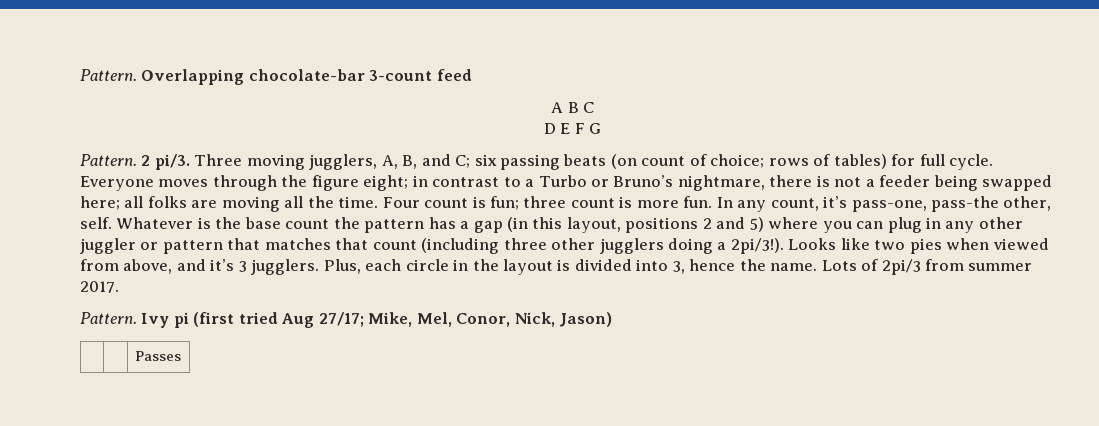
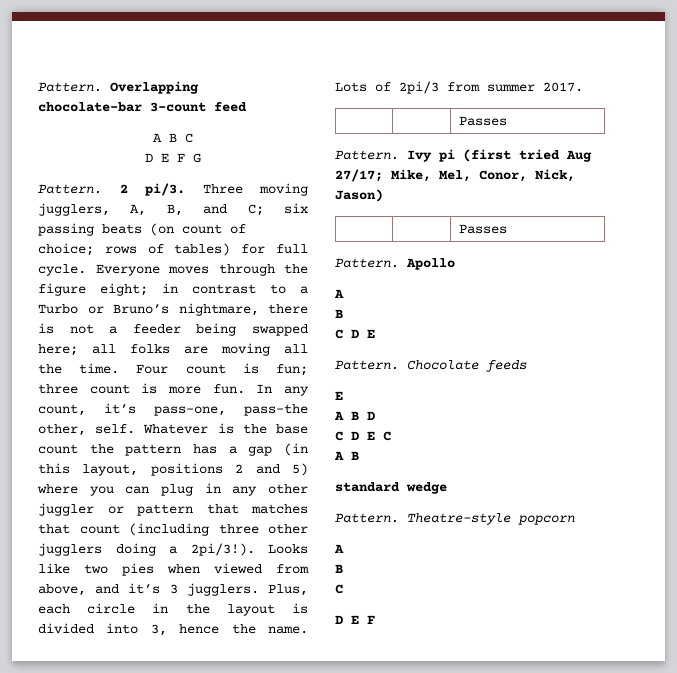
  Lots of 2pi/3 from summer 2017.
+ | | Passes
+ Pattern. Apollo
+ A
+ B
+ C D E
+ Pattern. Chocolate feeds
+ E
+ A B D
+ C D E C
+ A B
+ standard wedge
+ Pattern. Theatre-style popcorn
+ A
+ B
+ C
+ D E F

